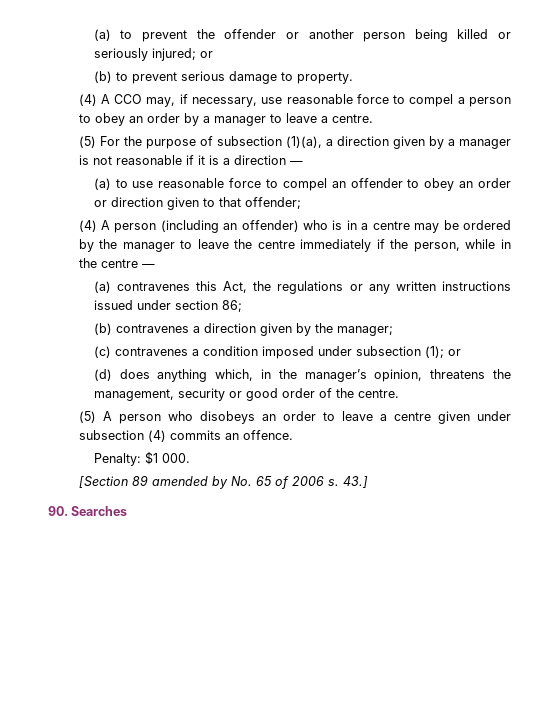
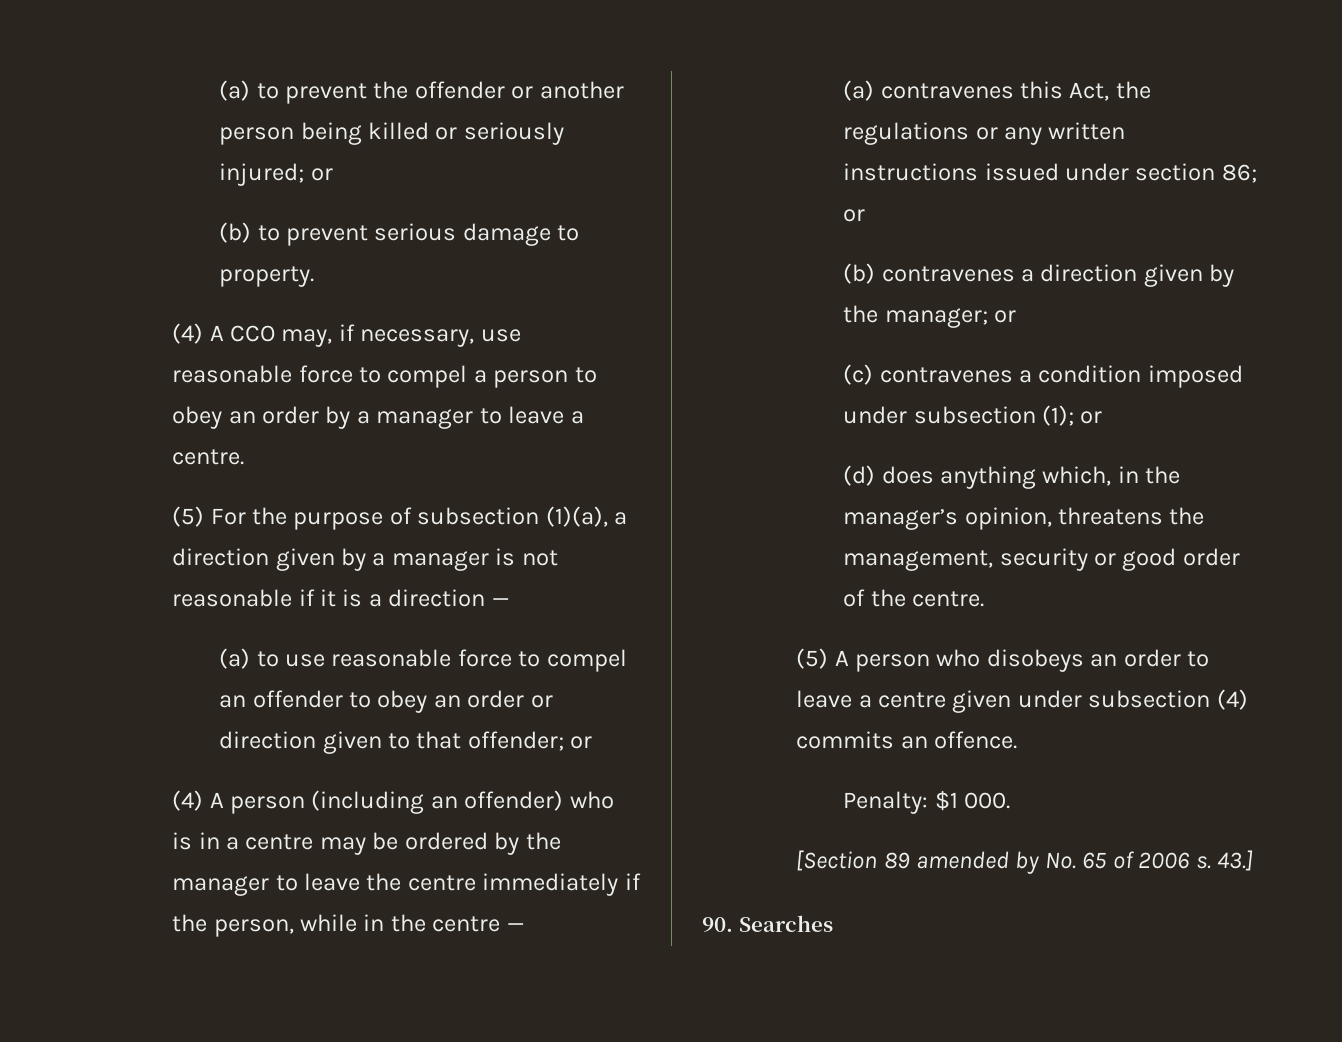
- (a) to use reasonable force to compel an offender to obey an order or direction given to that offender;
+ (a) to use reasonable force to compel an offender to obey an order or direction given to that offender; or
- (a) contravenes this Act, the regulations or any written instructions issued under section 86;
+ (a) contravenes this Act, the regulations or any written instructions issued under section 86; or
- (b) contravenes a direction given by the manager;
+ (b) contravenes a direction given by the manager; or

